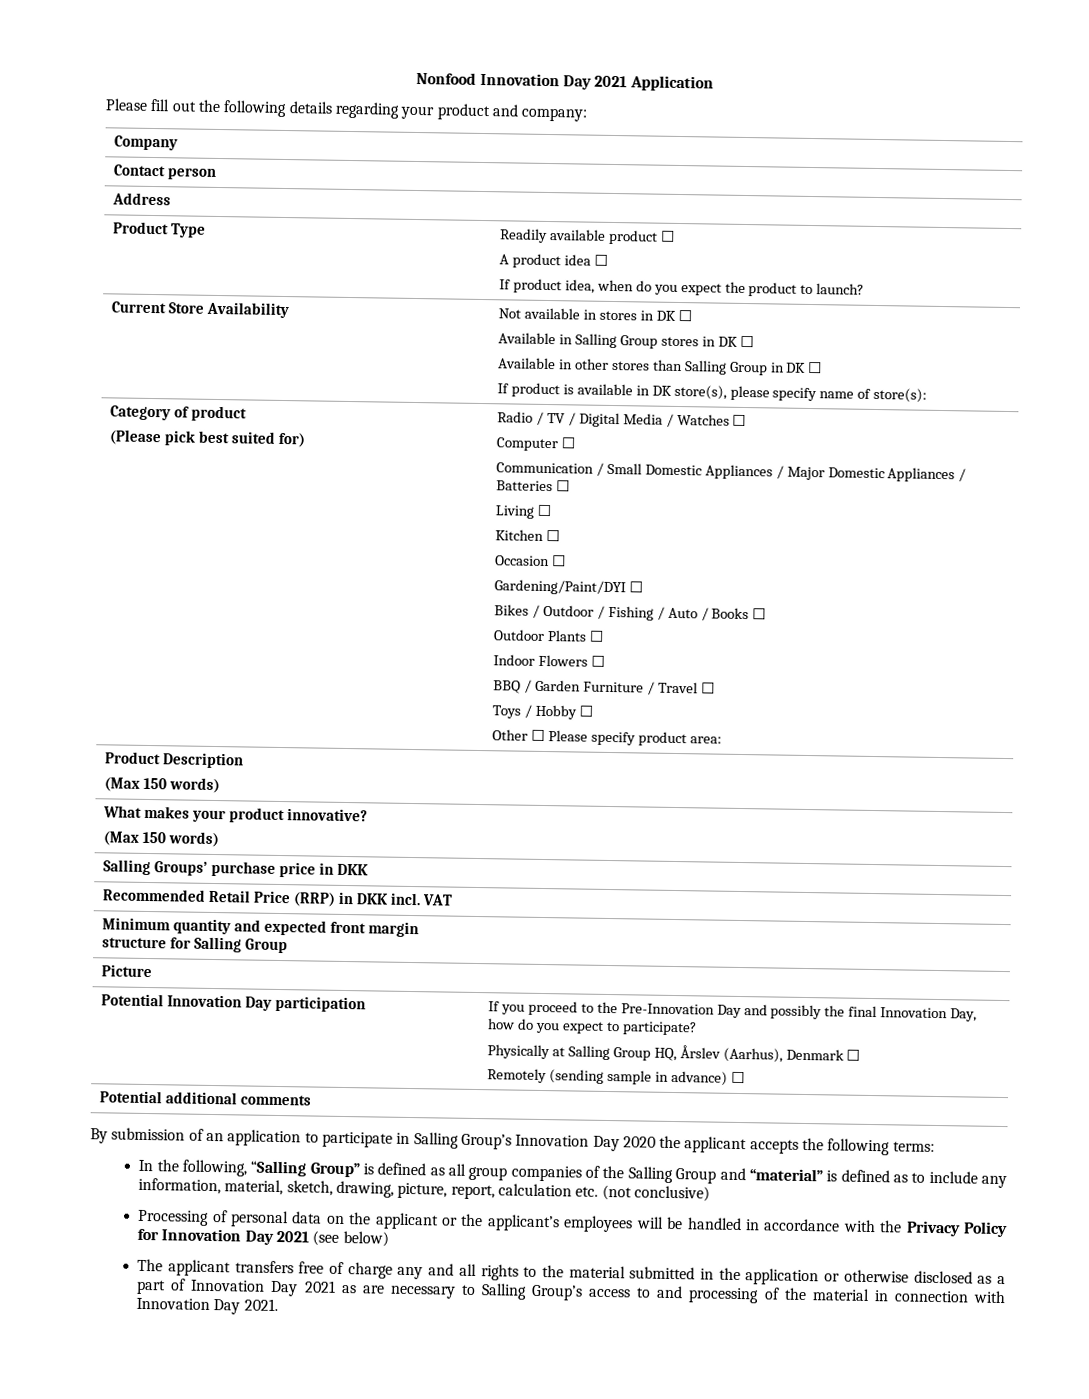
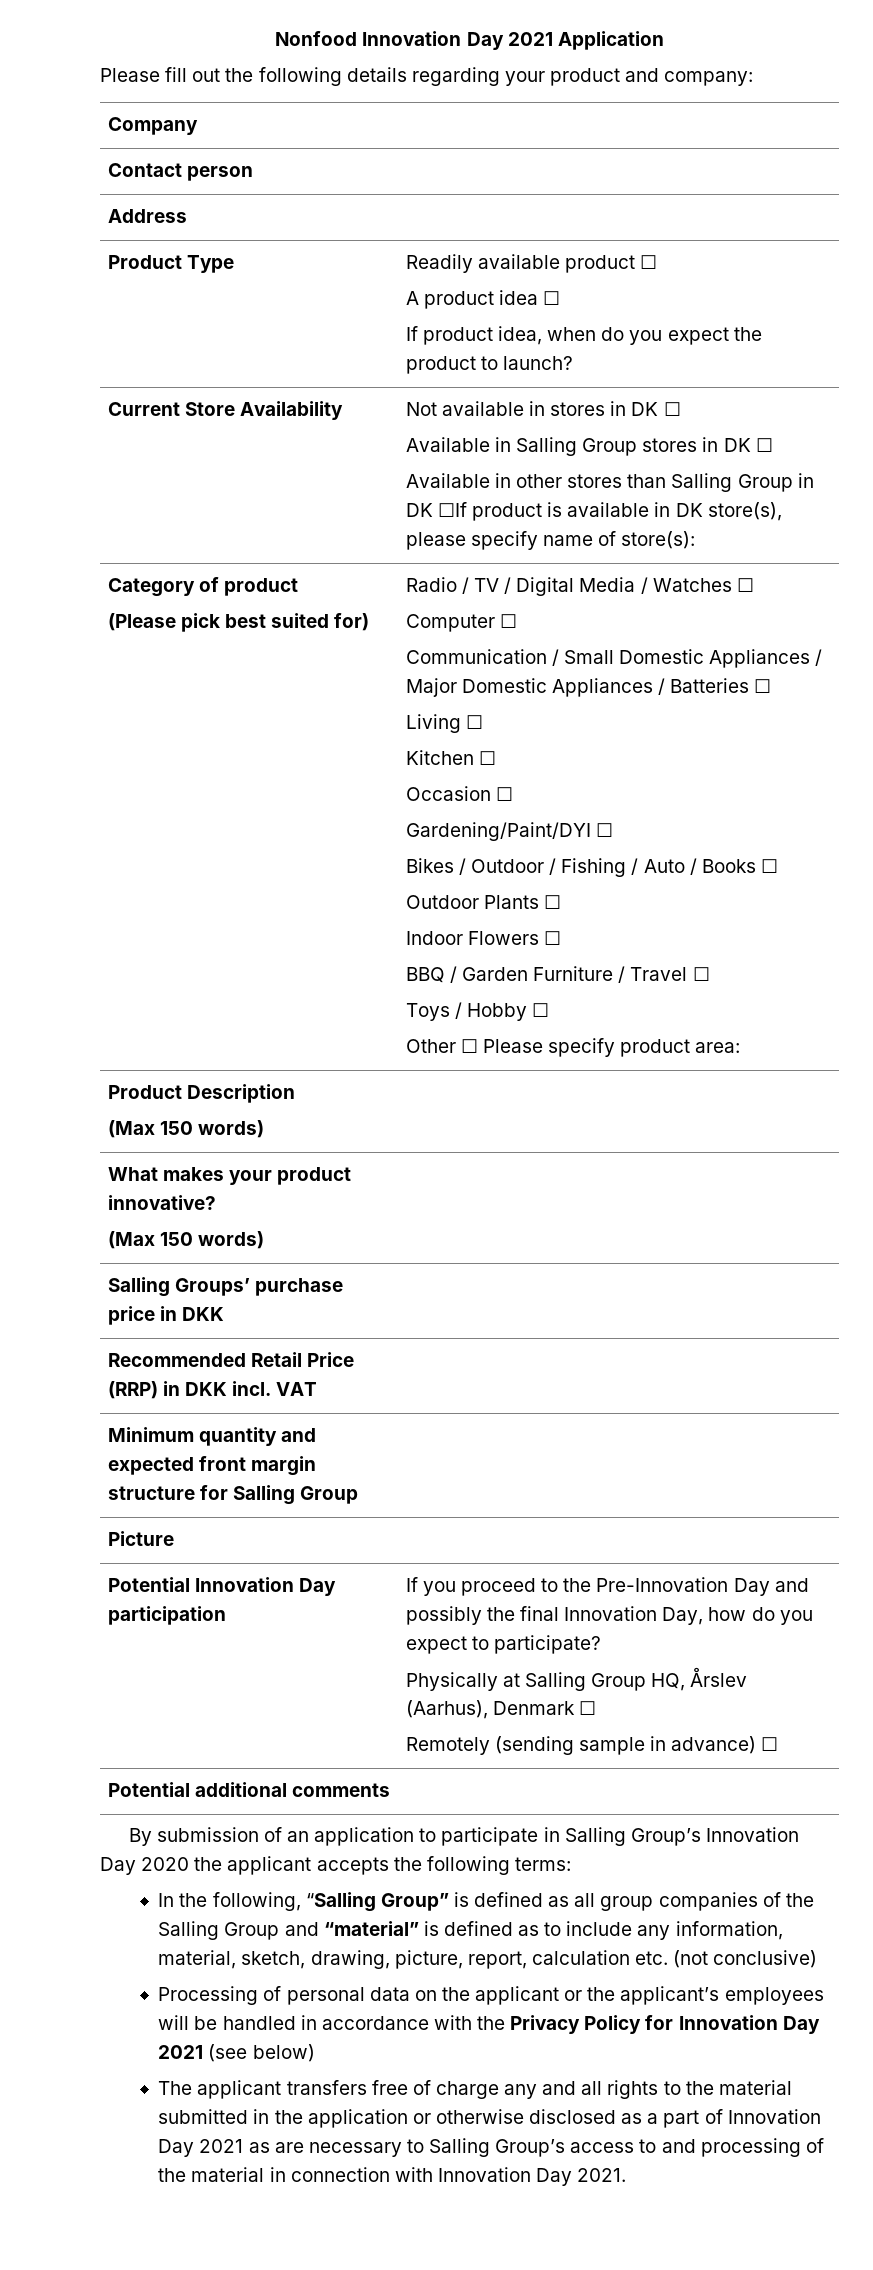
  Current Store Availability | Not available in stores in DK ☐
  Available in Salling Group stores in DK ☐
- Available in other stores than Salling Group in DK ☐
- If product is available in DK store(s), please specify name of store(s):
+ Available in other stores than Salling Group in DK ☐If product is available in DK store(s), please specify name of store(s):

